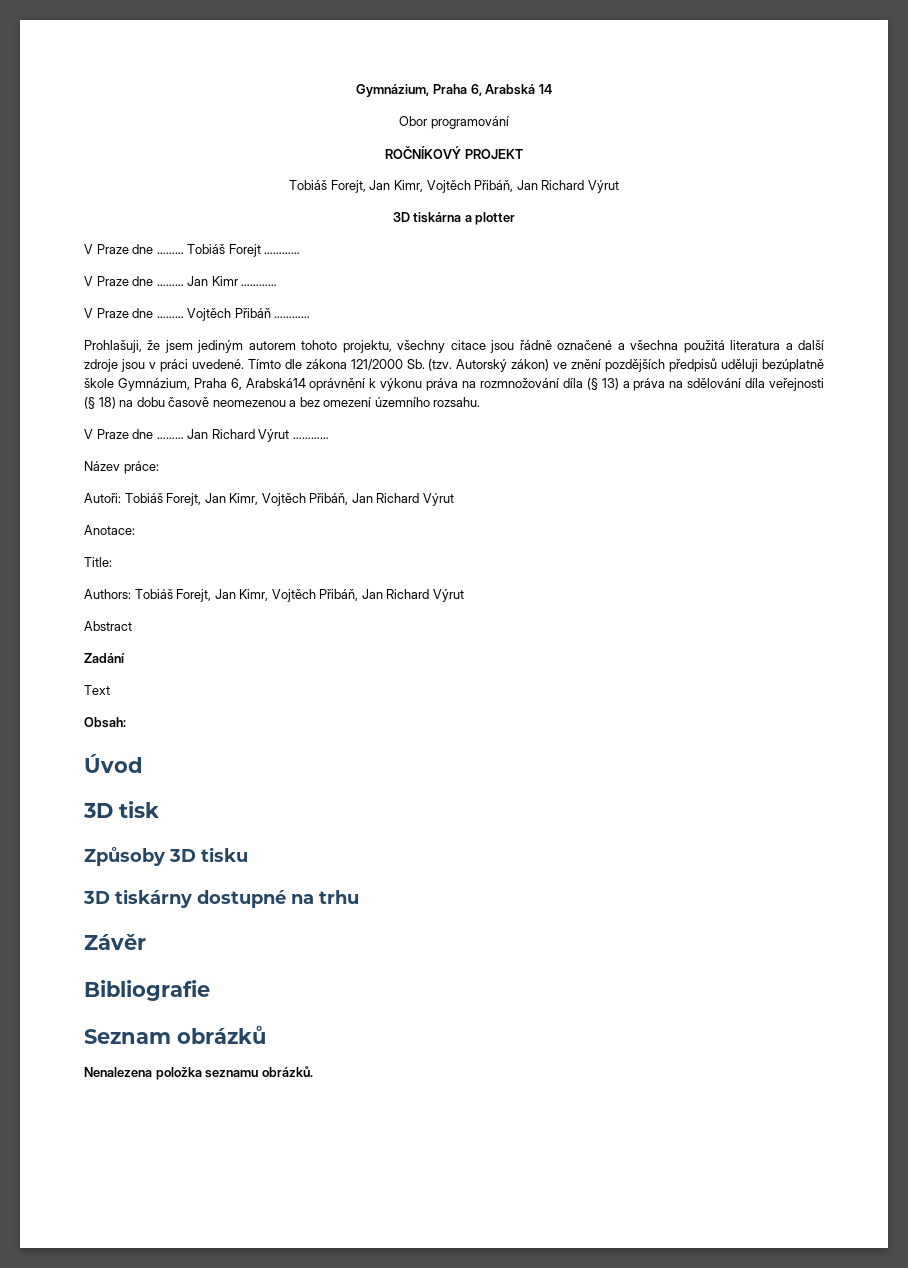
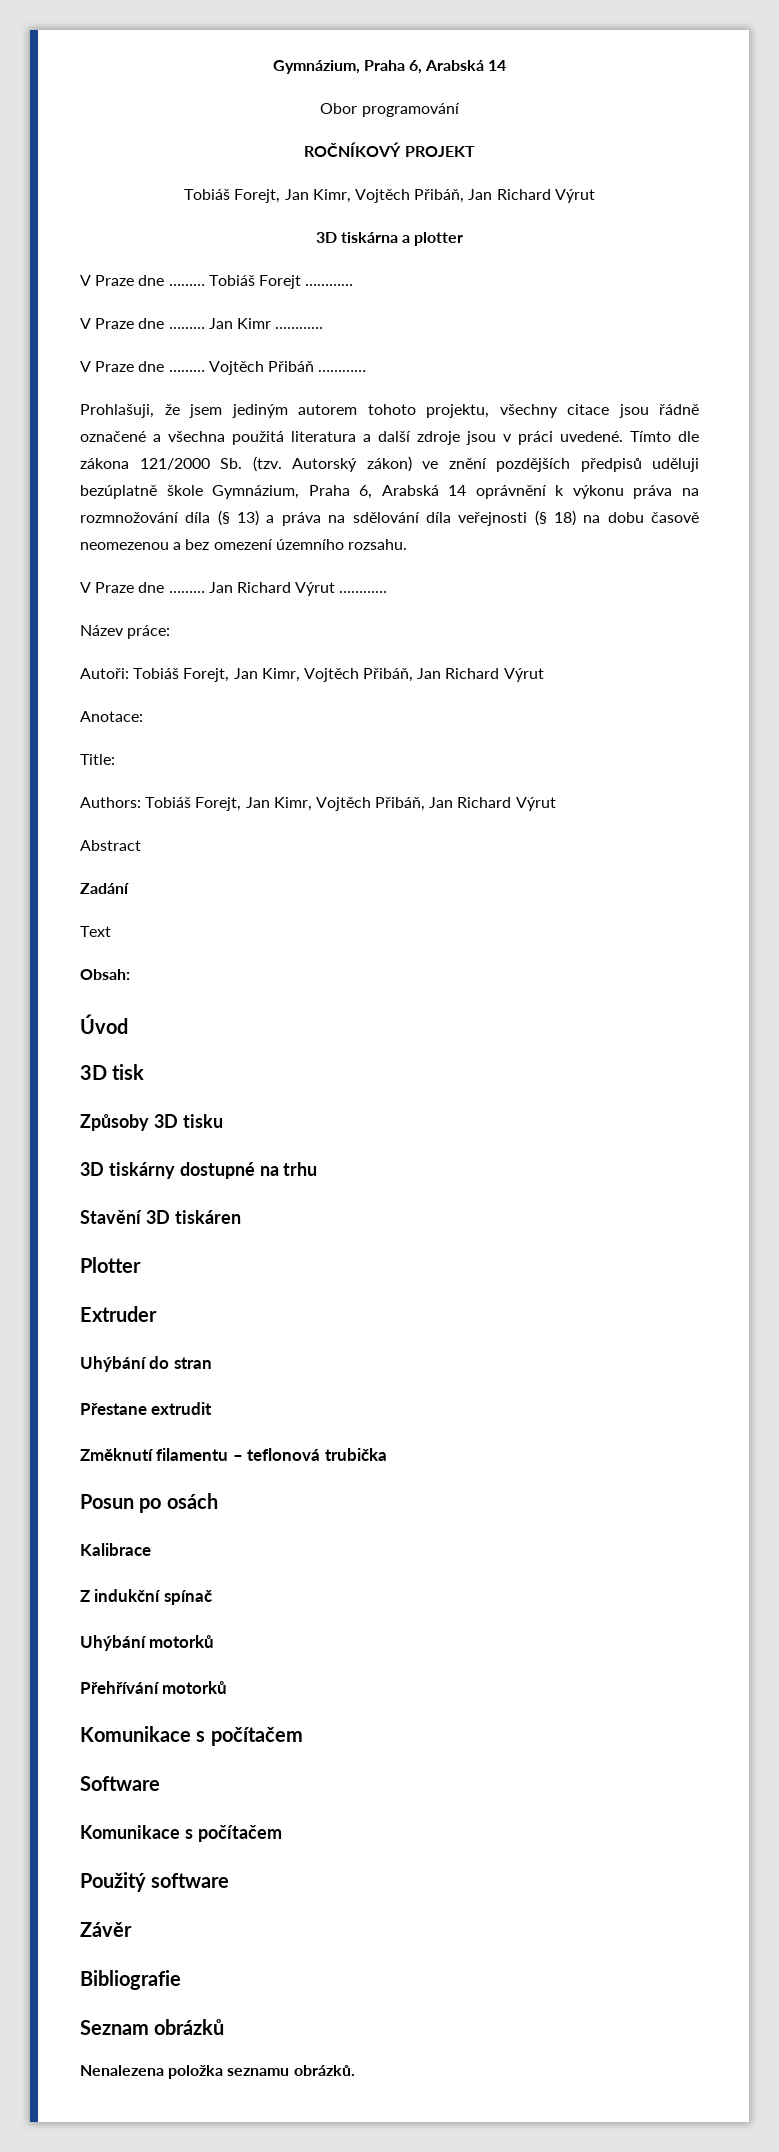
- Autorský zákon) ve znění pozdějších předpisů uděluji bezúplatně škole Gymnázium, Praha 6, Arabská14 oprávnění k výkonu práva na rozmnožování díla (§ 13) a práva na sdělování díla veřejnosti (§ 18) na dobu časově neomezenou a bez omezení územního rozsahu.
+ Autorský zákon) ve znění pozdějších předpisů uděluji bezúplatně škole Gymnázium, Praha 6, Arabská 14 oprávnění k výkonu práva na rozmnožování díla (§ 13) a práva na sdělování díla veřejnosti (§ 18) na dobu časově neomezenou a bez omezení územního rozsahu.
+ Stavění 3D tiskáren
+ Plotter
+ Extruder
+ Uhýbání do stran
+ Přestane extrudit
+ Změknutí filamentu – teflonová trubička
+ Posun po osách
+ Kalibrace
+ Z indukční spínač
+ Uhýbání motorků
+ Přehřívání motorků
+ Komunikace s počítačem
+ Software
+ Komunikace s počítačem
+ Použitý software

